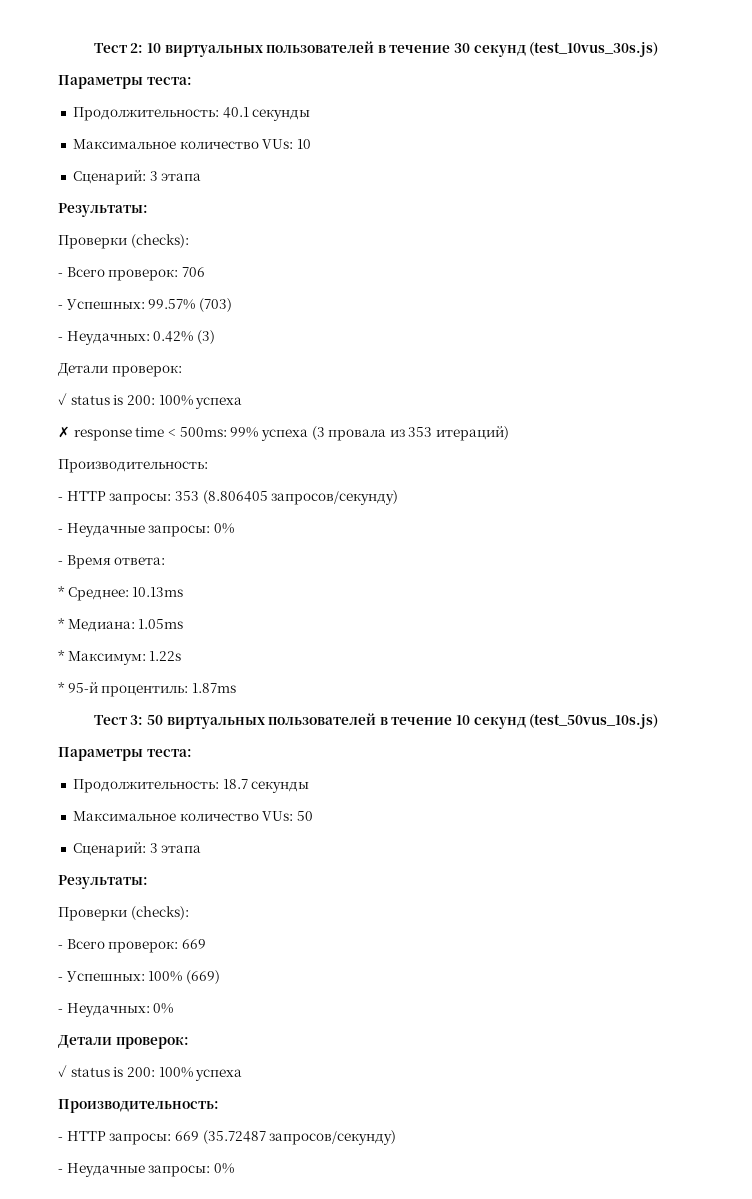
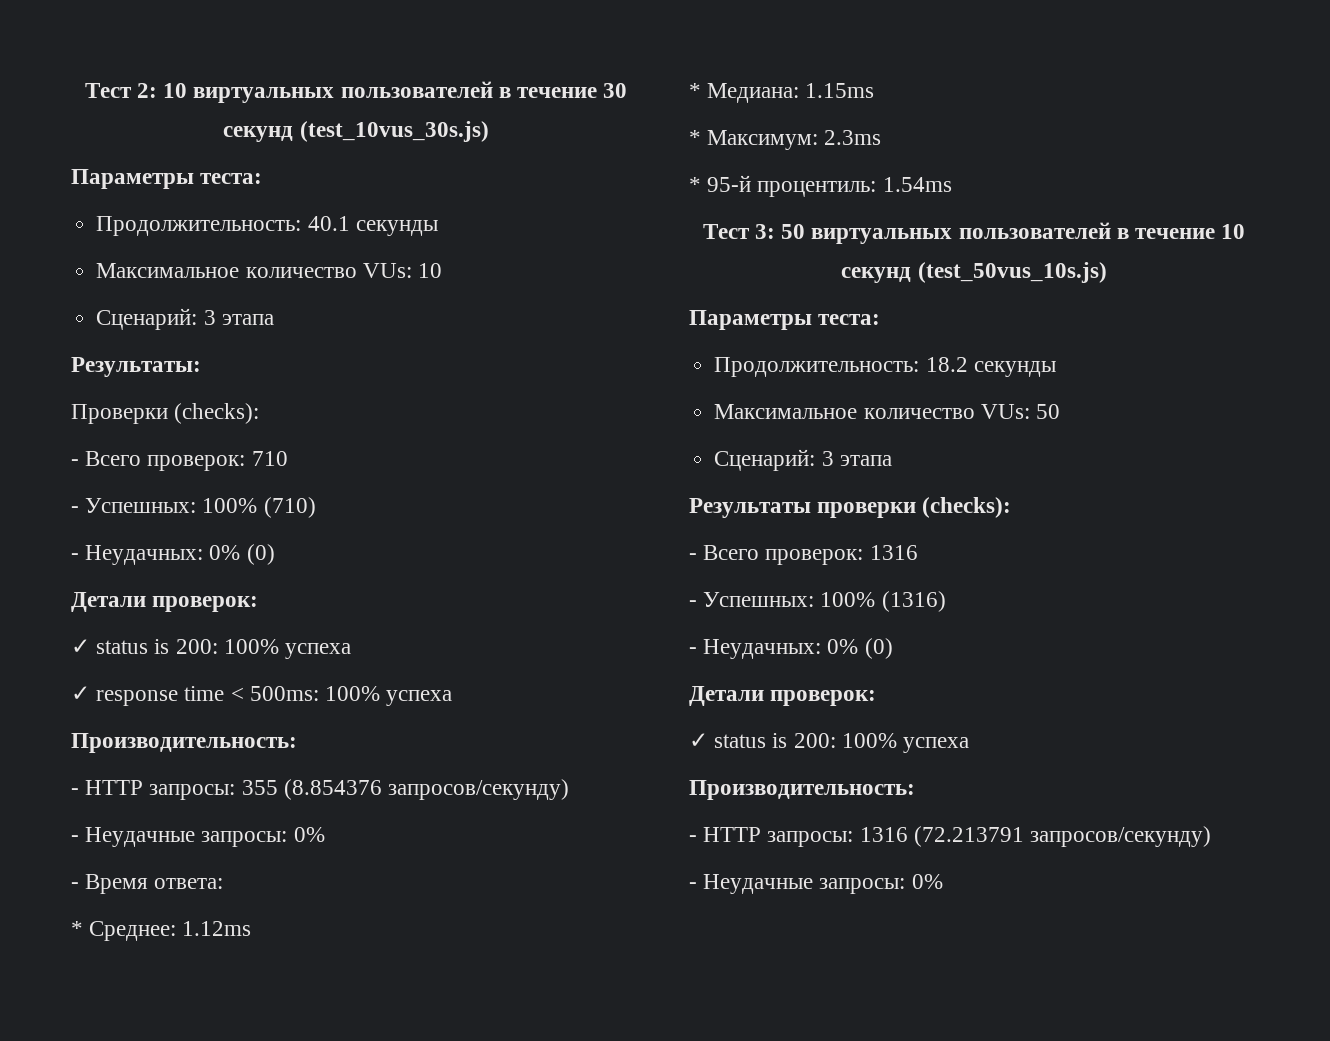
- - Всего проверок: 706
- - Успешных: 99.57% (703)
- - Неудачных: 0.42% (3)
+ - Всего проверок: 710
+ - Успешных: 100% (710)
+ - Неудачных: 0% (0)
  Детали проверок:
  ✓ status is 200: 100% успеха
- ✗ response time < 500ms: 99% успеха (3 провала из 353 итераций)
+ ✓ response time < 500ms: 100% успеха
  Производительность:
- - HTTP запросы: 353 (8.806405 запросов/секунду)
+ - HTTP запросы: 355 (8.854376 запросов/секунду)
- * Среднее: 10.13ms
+ * Среднее: 1.12ms
- * Медиана: 1.05ms
+ * Медиана: 1.15ms
- * Максимум: 1.22s
+ * Максимум: 2.3ms
- * 95-й процентиль: 1.87ms
+ * 95-й процентиль: 1.54ms
- Продолжительность: 18.7 секунды
+ Продолжительность: 18.2 секунды
  Максимальное количество VUs: 50
  Сценарий: 3 этапа
- Результаты:
- Проверки (checks):
- - Всего проверок: 669
- - Успешных: 100% (669)
- - Неудачных: 0%
+ Результаты проверки (checks):
+ - Всего проверок: 1316
+ - Успешных: 100% (1316)
+ - Неудачных: 0% (0)
- - HTTP запросы: 669 (35.72487 запросов/секунду)
+ - HTTP запросы: 1316 (72.213791 запросов/секунду)

